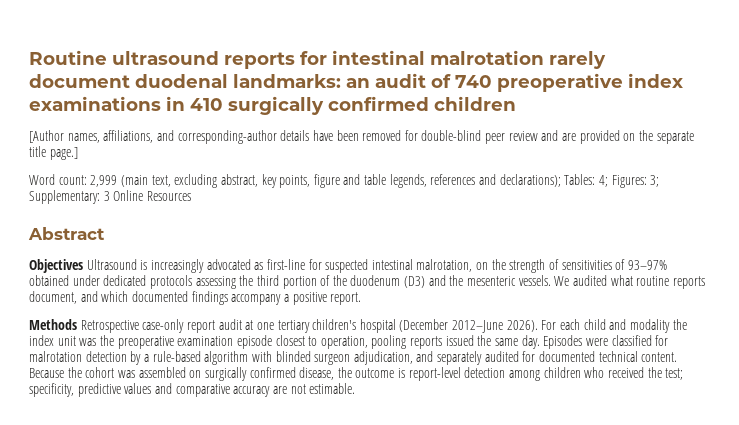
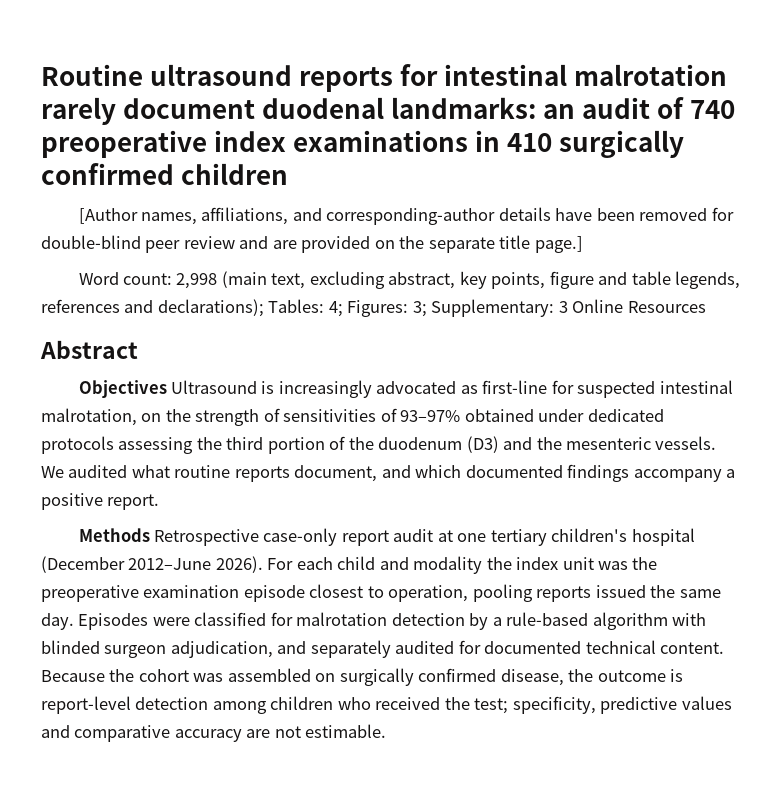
- Word count: 2,999 (main text, excluding abstract, key points, figure and table legends, references and declarations); Tables: 4; Figures: 3; Supplementary: 3 Online Resources
+ Word count: 2,998 (main text, excluding abstract, key points, figure and table legends, references and declarations); Tables: 4; Figures: 3; Supplementary: 3 Online Resources

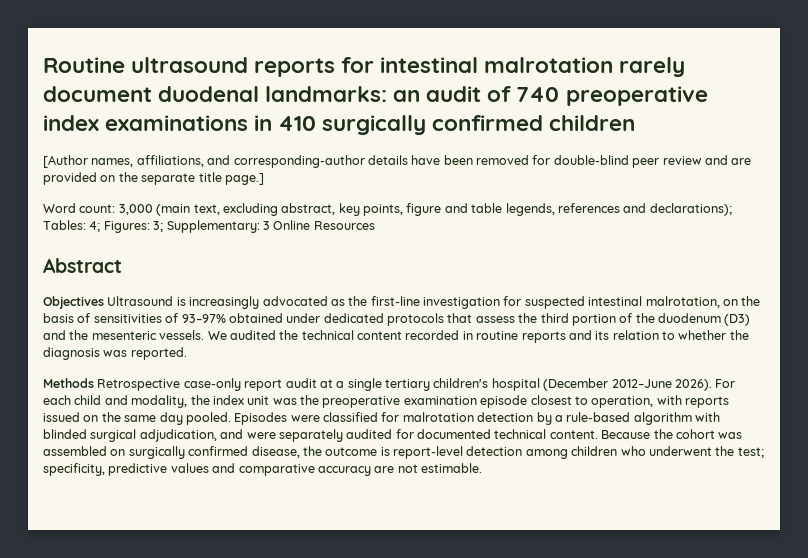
- Word count: 2,998 (main text, excluding abstract, key points, figure and table legends, references and declarations); Tables: 4; Figures: 3; Supplementary: 3 Online Resources
+ Word count: 3,000 (main text, excluding abstract, key points, figure and table legends, references and declarations); Tables: 4; Figures: 3; Supplementary: 3 Online Resources
- Objectives Ultrasound is increasingly advocated as first-line for suspected intestinal malrotation, on the strength of sensitivities of 93–97% obtained under dedicated protocols assessing the third portion of the duodenum (D3) and the mesenteric vessels.
+ Objectives Ultrasound is increasingly advocated as the first-line investigation for suspected intestinal malrotation, on the basis of sensitivities of 93–97% obtained under dedicated protocols that assess the third portion of the duodenum (D3) and the mesenteric vessels.
- We audited what routine reports document, and which documented findings accompany a positive report.
+ We audited the technical content recorded in routine reports and its relation to whether the diagnosis was reported.
- Methods Retrospective case-only report audit at one tertiary children's hospital (December 2012–June 2026).
+ Methods Retrospective case-only report audit at a single tertiary children's hospital (December 2012–June 2026).
- For each child and modality the index unit was the preoperative examination episode closest to operation, pooling reports issued the same day.
+ For each child and modality, the index unit was the preoperative examination episode closest to operation, with reports issued on the same day pooled.
- Episodes were classified for malrotation detection by a rule-based algorithm with blinded surgeon adjudication, and separately audited for documented technical content.
+ Episodes were classified for malrotation detection by a rule-based algorithm with blinded surgical adjudication, and were separately audited for documented technical content.
- Because the cohort was assembled on surgically confirmed disease, the outcome is report-level detection among children who received the test; specificity, predictive values and comparative accuracy are not estimable.
+ Because the cohort was assembled on surgically confirmed disease, the outcome is report-level detection among children who underwent the test; specificity, predictive values and comparative accuracy are not estimable.

